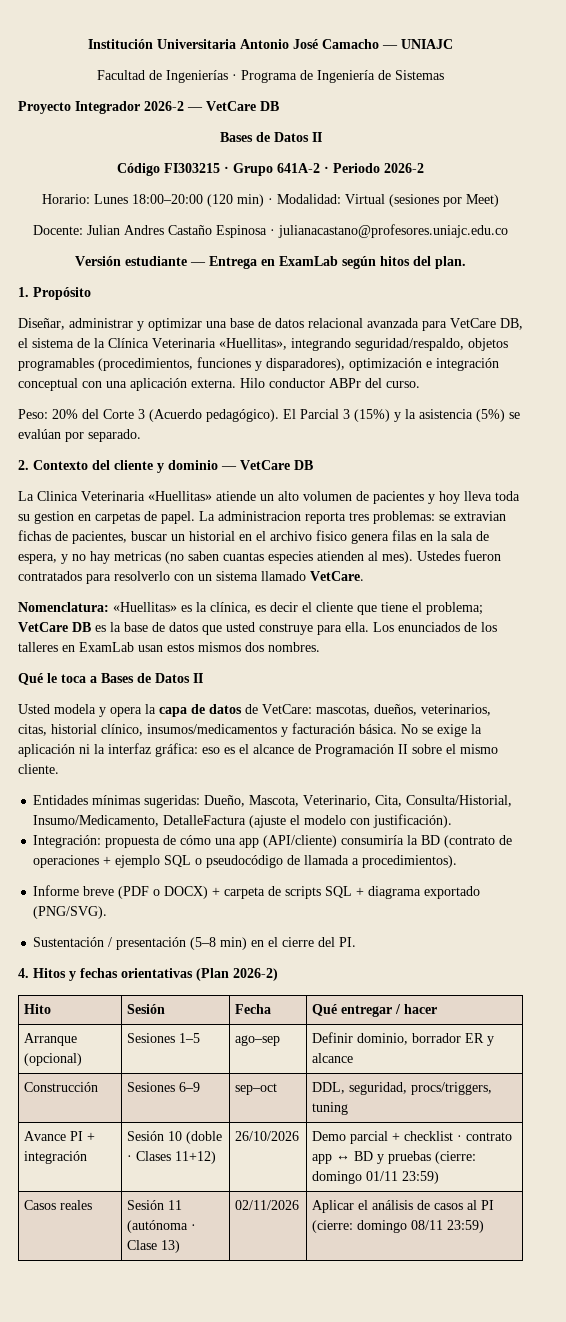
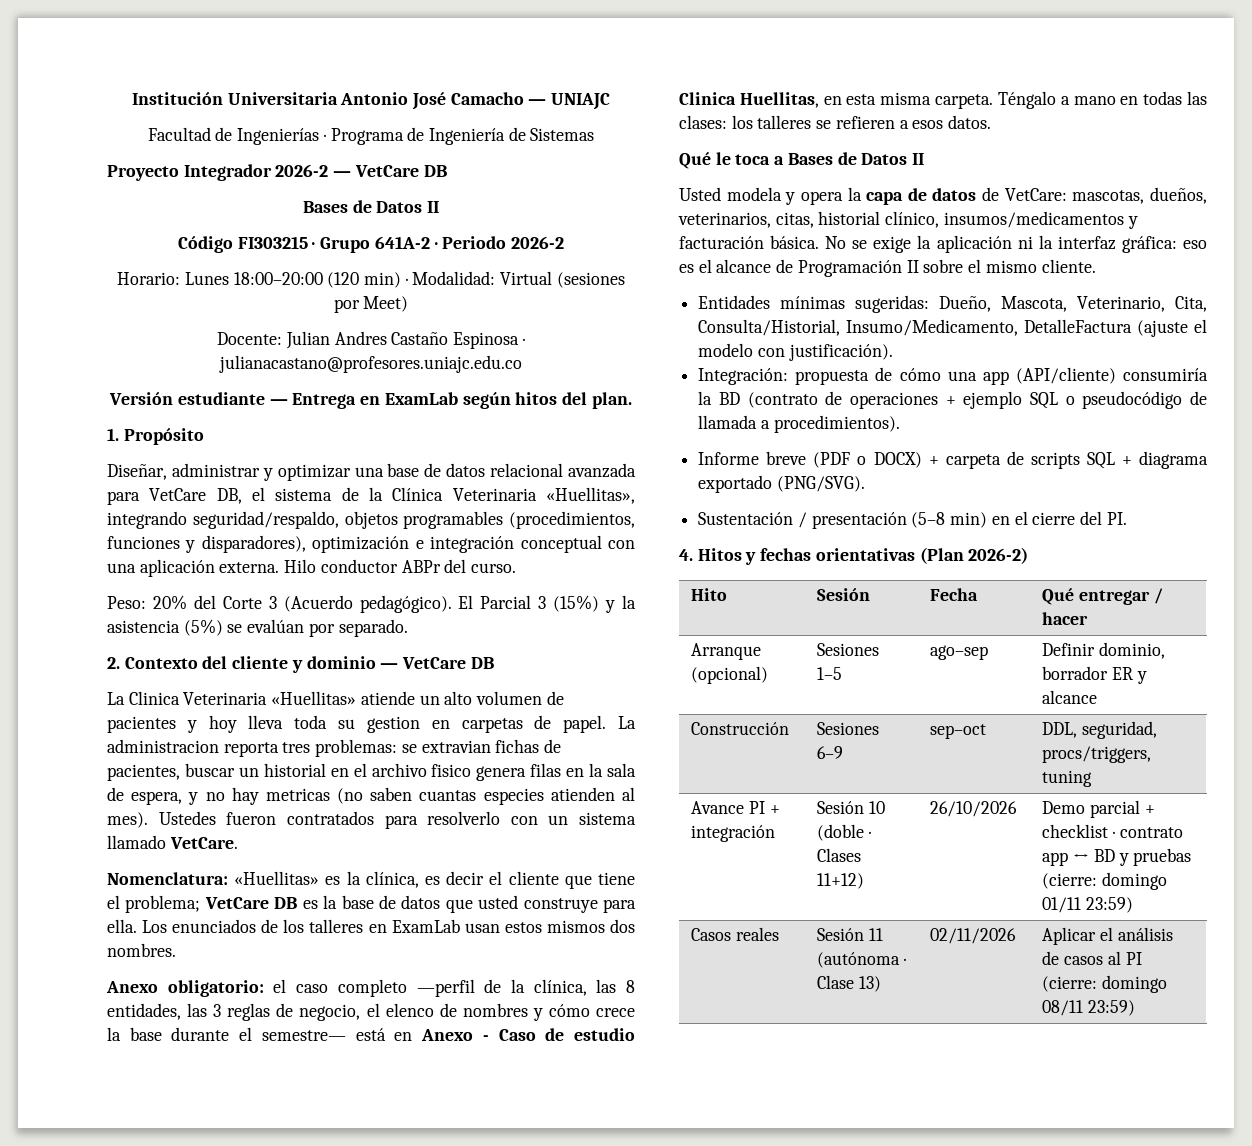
+ Anexo obligatorio: el caso completo —perfil de la clínica, las 8 entidades, las 3 reglas de negocio, el elenco de nombres y cómo crece la base durante el semestre— está en Anexo - Caso de estudio Clinica Huellitas, en esta misma carpeta. Téngalo a mano en todas las clases: los talleres se refieren a esos datos.

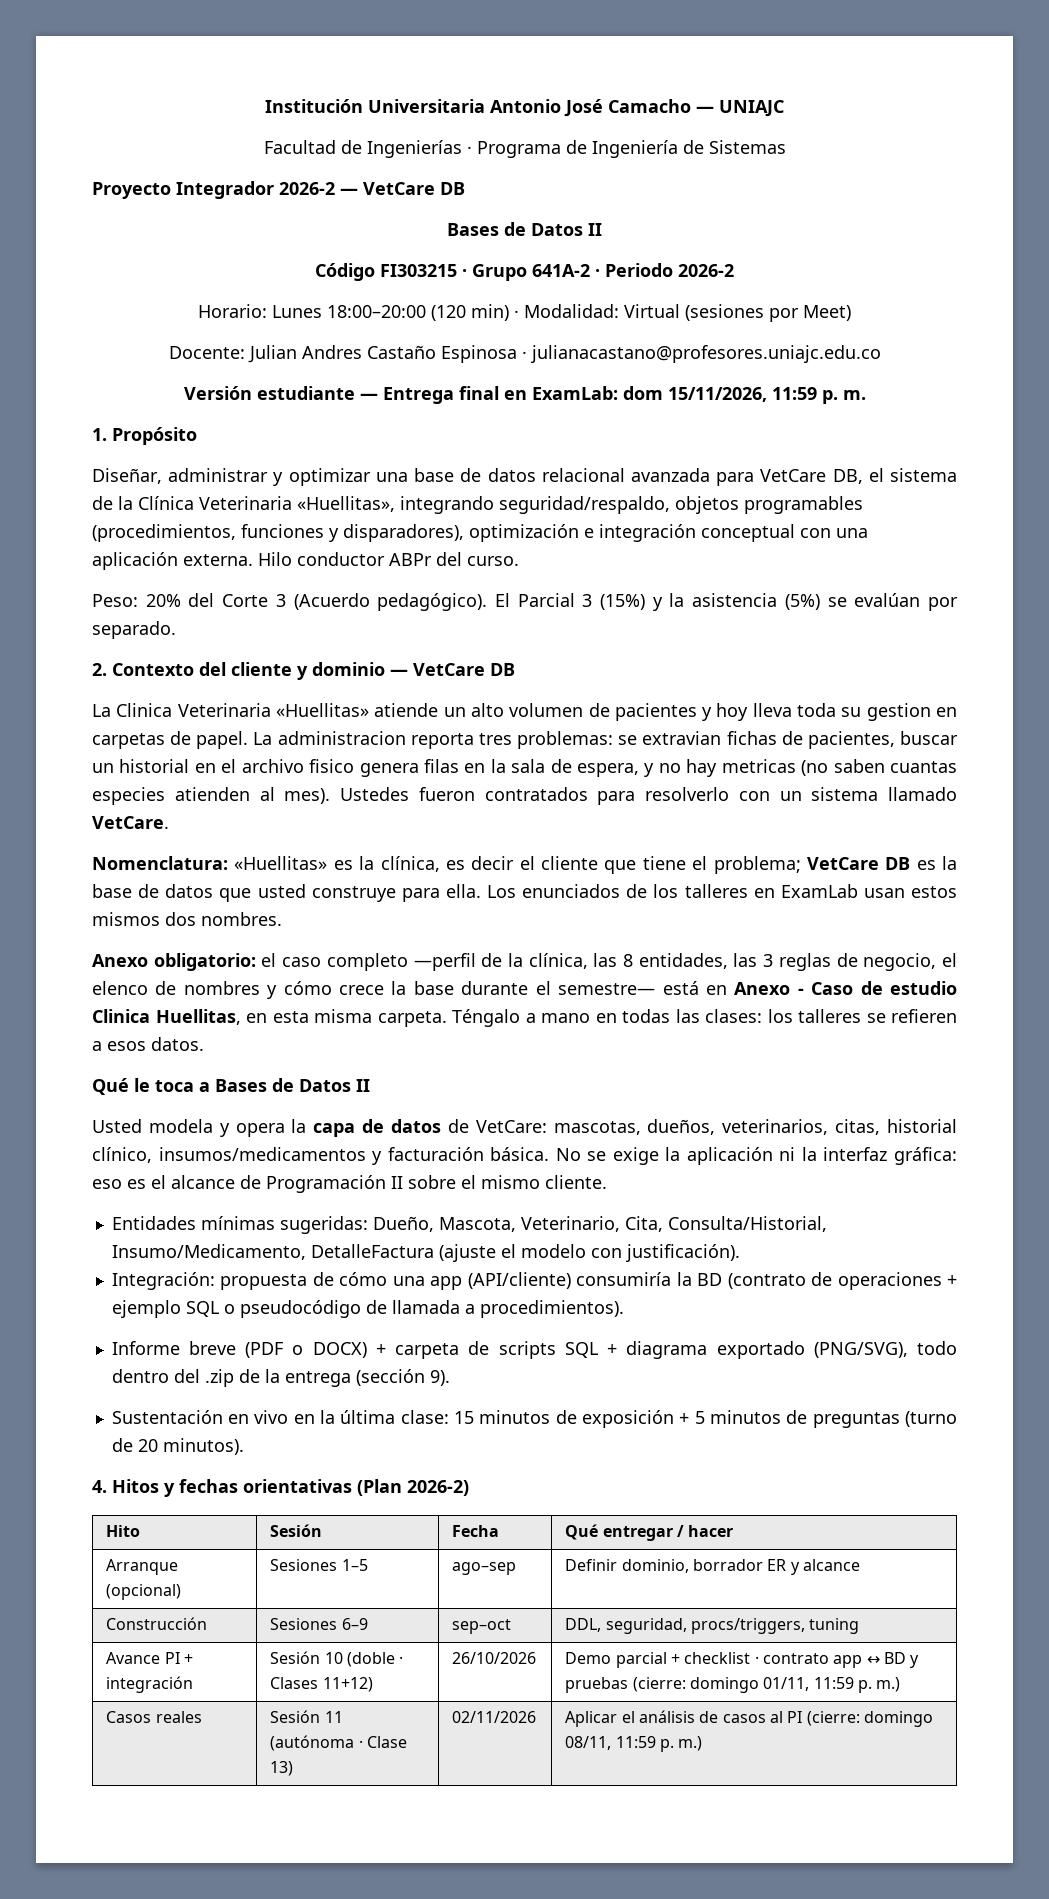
- Versión estudiante — Entrega en ExamLab según hitos del plan.
+ Versión estudiante — Entrega final en ExamLab: dom 15/11/2026, 11:59 p. m.
- Informe breve (PDF o DOCX) + carpeta de scripts SQL + diagrama exportado (PNG/SVG).
- Sustentación / presentación (5–8 min) en el cierre del PI.
+ Informe breve (PDF o DOCX) + carpeta de scripts SQL + diagrama exportado (PNG/SVG), todo dentro del .zip de la entrega (sección 9).
+ Sustentación en vivo en la última clase: 15 minutos de exposición + 5 minutos de preguntas (turno de 20 minutos).
- Avance PI + integración | Sesión 10 (doble · Clases 11+12) | 26/10/2026 | Demo parcial + checklist · contrato app ↔ BD y pruebas (cierre: domingo 01/11 23:59)
+ Avance PI + integración | Sesión 10 (doble · Clases 11+12) | 26/10/2026 | Demo parcial + checklist · contrato app ↔ BD y pruebas (cierre: domingo 01/11, 11:59 p. m.)
- Casos reales | Sesión 11 (autónoma · Clase 13) | 02/11/2026 | Aplicar el análisis de casos al PI (cierre: domingo 08/11 23:59)
+ Casos reales | Sesión 11 (autónoma · Clase 13) | 02/11/2026 | Aplicar el análisis de casos al PI (cierre: domingo 08/11, 11:59 p. m.)

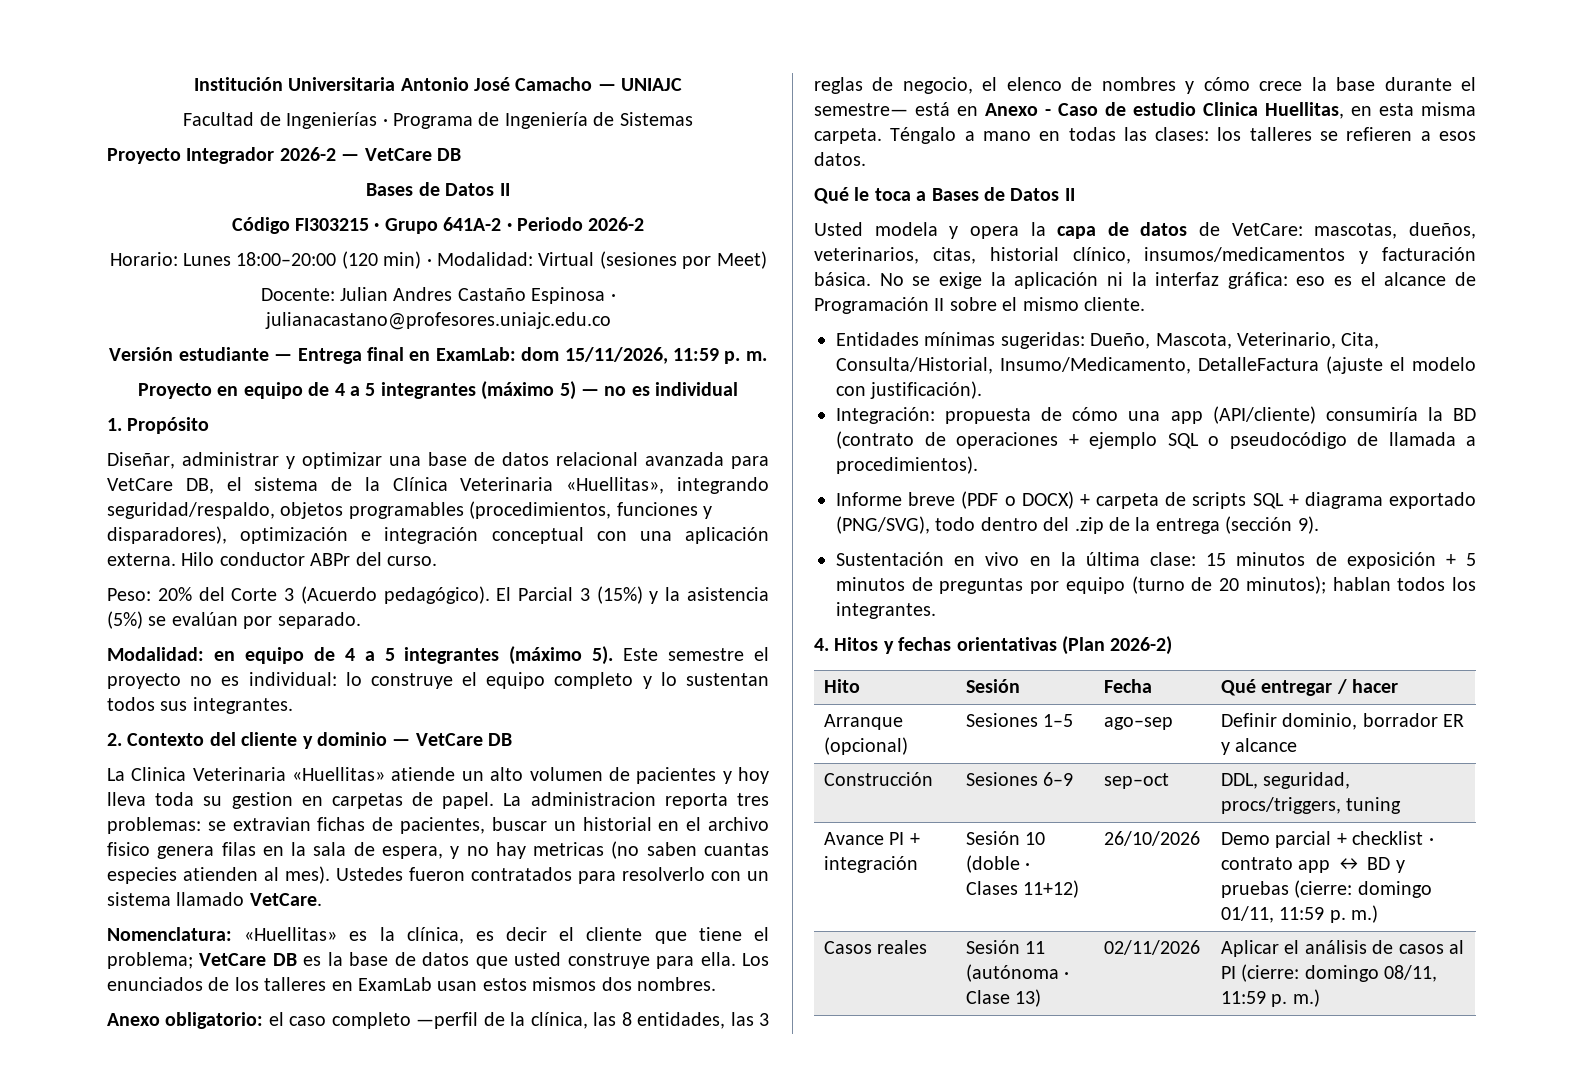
+ Proyecto en equipo de 4 a 5 integrantes (máximo 5) — no es individual
+ Modalidad: en equipo de 4 a 5 integrantes (máximo 5). Este semestre el proyecto no es individual: lo construye el equipo completo y lo sustentan todos sus integrantes.
- Sustentación en vivo en la última clase: 15 minutos de exposición + 5 minutos de preguntas (turno de 20 minutos).
+ Sustentación en vivo en la última clase: 15 minutos de exposición + 5 minutos de preguntas por equipo (turno de 20 minutos); hablan todos los integrantes.

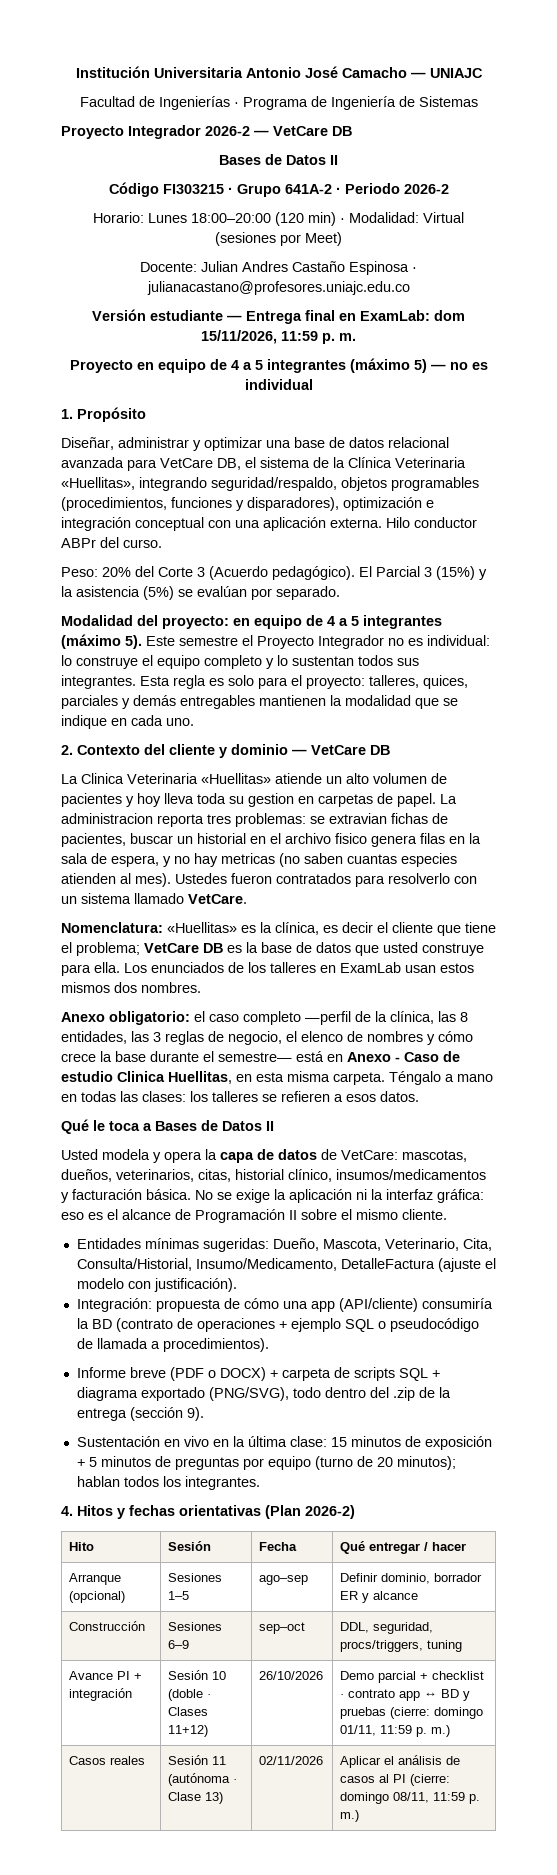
- Modalidad: en equipo de 4 a 5 integrantes (máximo 5).
+ Modalidad del proyecto: en equipo de 4 a 5 integrantes (máximo 5).
- Este semestre el proyecto no es individual: lo construye el equipo completo y lo sustentan todos sus integrantes.
+ Este semestre el Proyecto Integrador no es individual: lo construye el equipo completo y lo sustentan todos sus integrantes. Esta regla es solo para el proyecto: talleres, quices, parciales y demás entregables mantienen la modalidad que se indique en cada uno.

